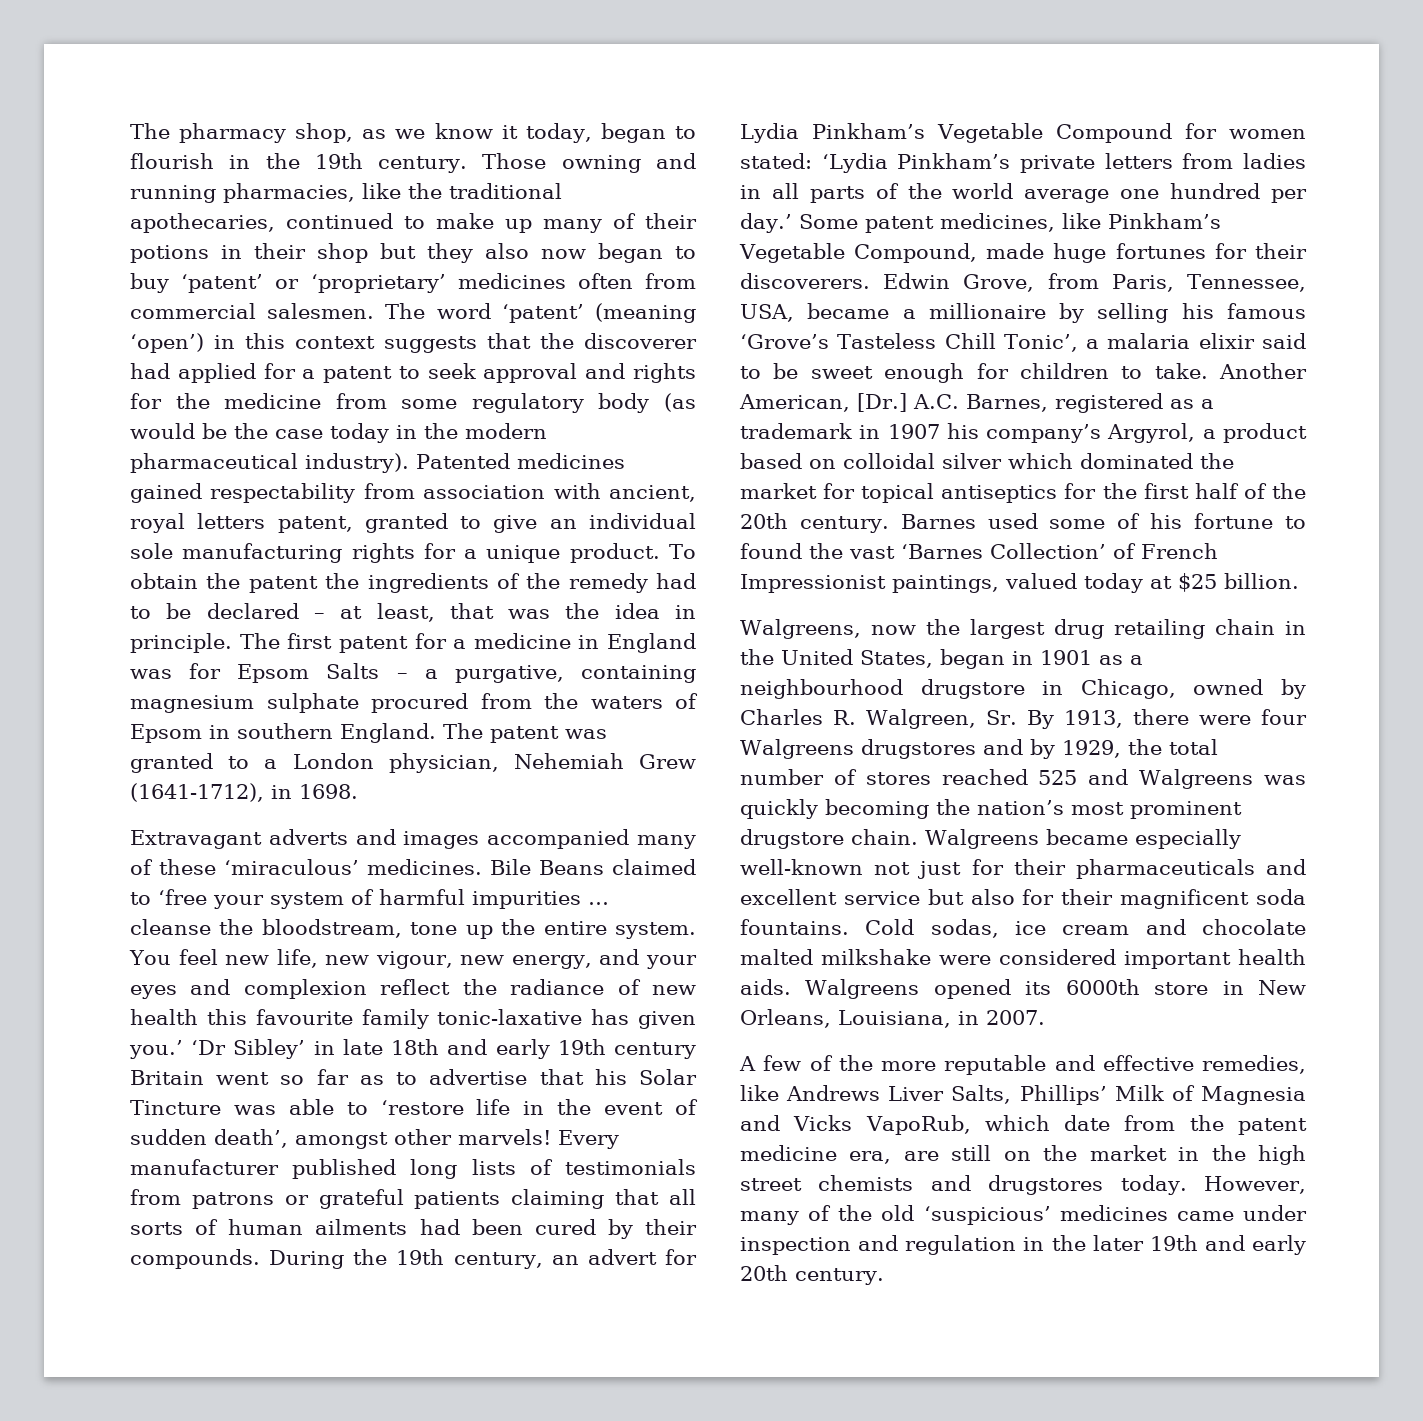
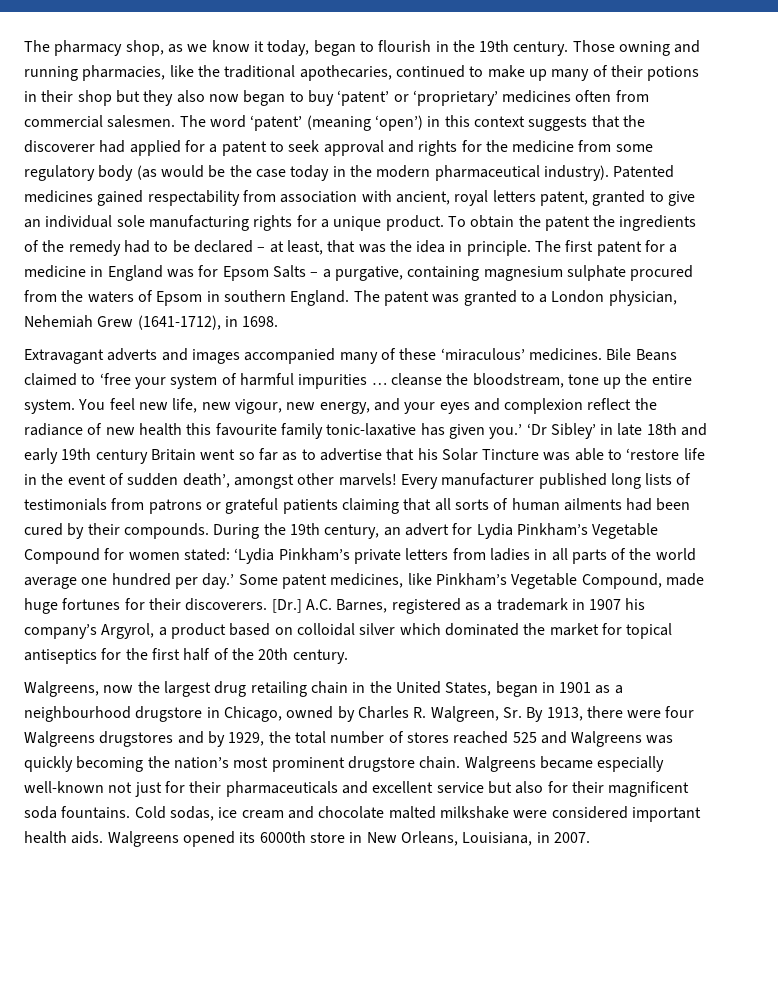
- Edwin Grove, from Paris, Tennessee, USA, became a millionaire by selling his famous ‘Grove’s Tasteless Chill Tonic’, a malaria elixir said to be sweet enough for children to take. Another American, [Dr.] A.C. Barnes, registered as a trademark in 1907 his company’s Argyrol, a product based on colloidal silver which dominated the market for topical antiseptics for the first half of the 20th century. Barnes used some of his fortune to found the vast ‘Barnes Collection’ of French Impressionist paintings, valued today at $25 billion.
+ [Dr.] A.C. Barnes, registered as a trademark in 1907 his company’s Argyrol, a product based on colloidal silver which dominated the market for topical antiseptics for the first half of the 20th century.
- A few of the more reputable and effective remedies, like Andrews Liver Salts, Phillips’ Milk of Magnesia and Vicks VapoRub, which date from the patent medicine era, are still on the market in the high street chemists and drugstores today. However, many of the old ‘suspicious’ medicines came under inspection and regulation in the later 19th and early 20th century.

